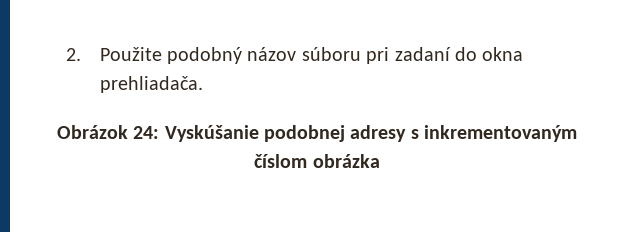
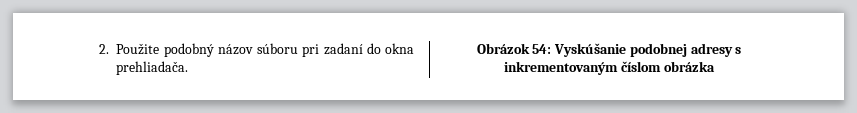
- Obrázok 24: Vyskúšanie podobnej adresy s inkrementovaným číslom obrázka
+ Obrázok 54: Vyskúšanie podobnej adresy s inkrementovaným číslom obrázka

